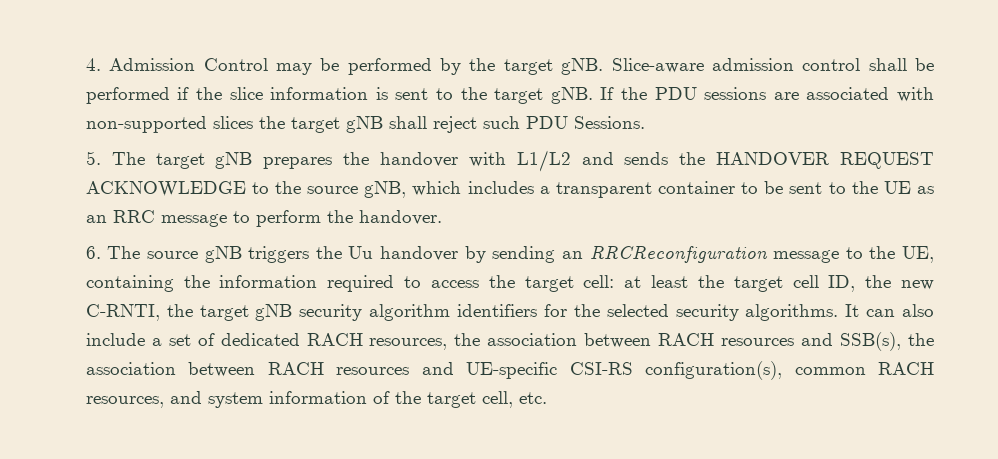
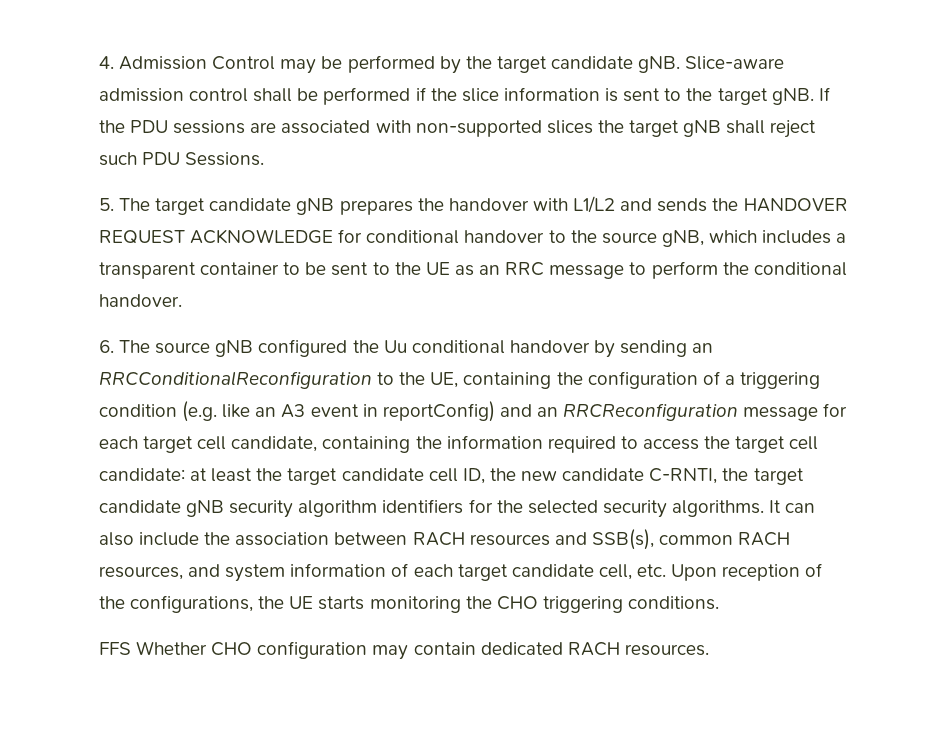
- 4. Admission Control may be performed by the target gNB.
+ 4. Admission Control may be performed by the target candidate gNB.
- 5. The target gNB prepares the handover with L1/L2 and sends the HANDOVER REQUEST ACKNOWLEDGE to the source gNB, which includes a transparent container to be sent to the UE as an RRC message to perform the handover.
+ 5. The target candidate gNB prepares the handover with L1/L2 and sends the HANDOVER REQUEST ACKNOWLEDGE for conditional handover to the source gNB, which includes a transparent container to be sent to the UE as an RRC message to perform the conditional handover.
- 6. The source gNB triggers the Uu handover by sending an RRCReconfiguration message to the UE, containing the information required to access the target cell: at least the target cell ID, the new C-RNTI, the target gNB security algorithm identifiers for the selected security algorithms.
+ 6. The source gNB configured the Uu conditional handover by sending an RRCConditionalReconfiguration to the UE, containing the configuration of a triggering condition (e.g. like an A3 event in reportConfig) and an RRCReconfiguration message for each target cell candidate, containing the information required to access the target cell candidate: at least the target candidate cell ID, the new candidate C-RNTI, the target candidate gNB security algorithm identifiers for the selected security algorithms.
- It can also include a set of dedicated RACH resources, the association between RACH resources and SSB(s), the association between RACH resources and UE-specific CSI-RS configuration(s), common RACH resources, and system information of the target cell, etc.
+ It can also include the association between RACH resources and SSB(s), common RACH resources, and system information of each target candidate cell, etc. Upon reception of the configurations, the UE starts monitoring the CHO triggering conditions.
+ FFS Whether CHO configuration may contain dedicated RACH resources.

